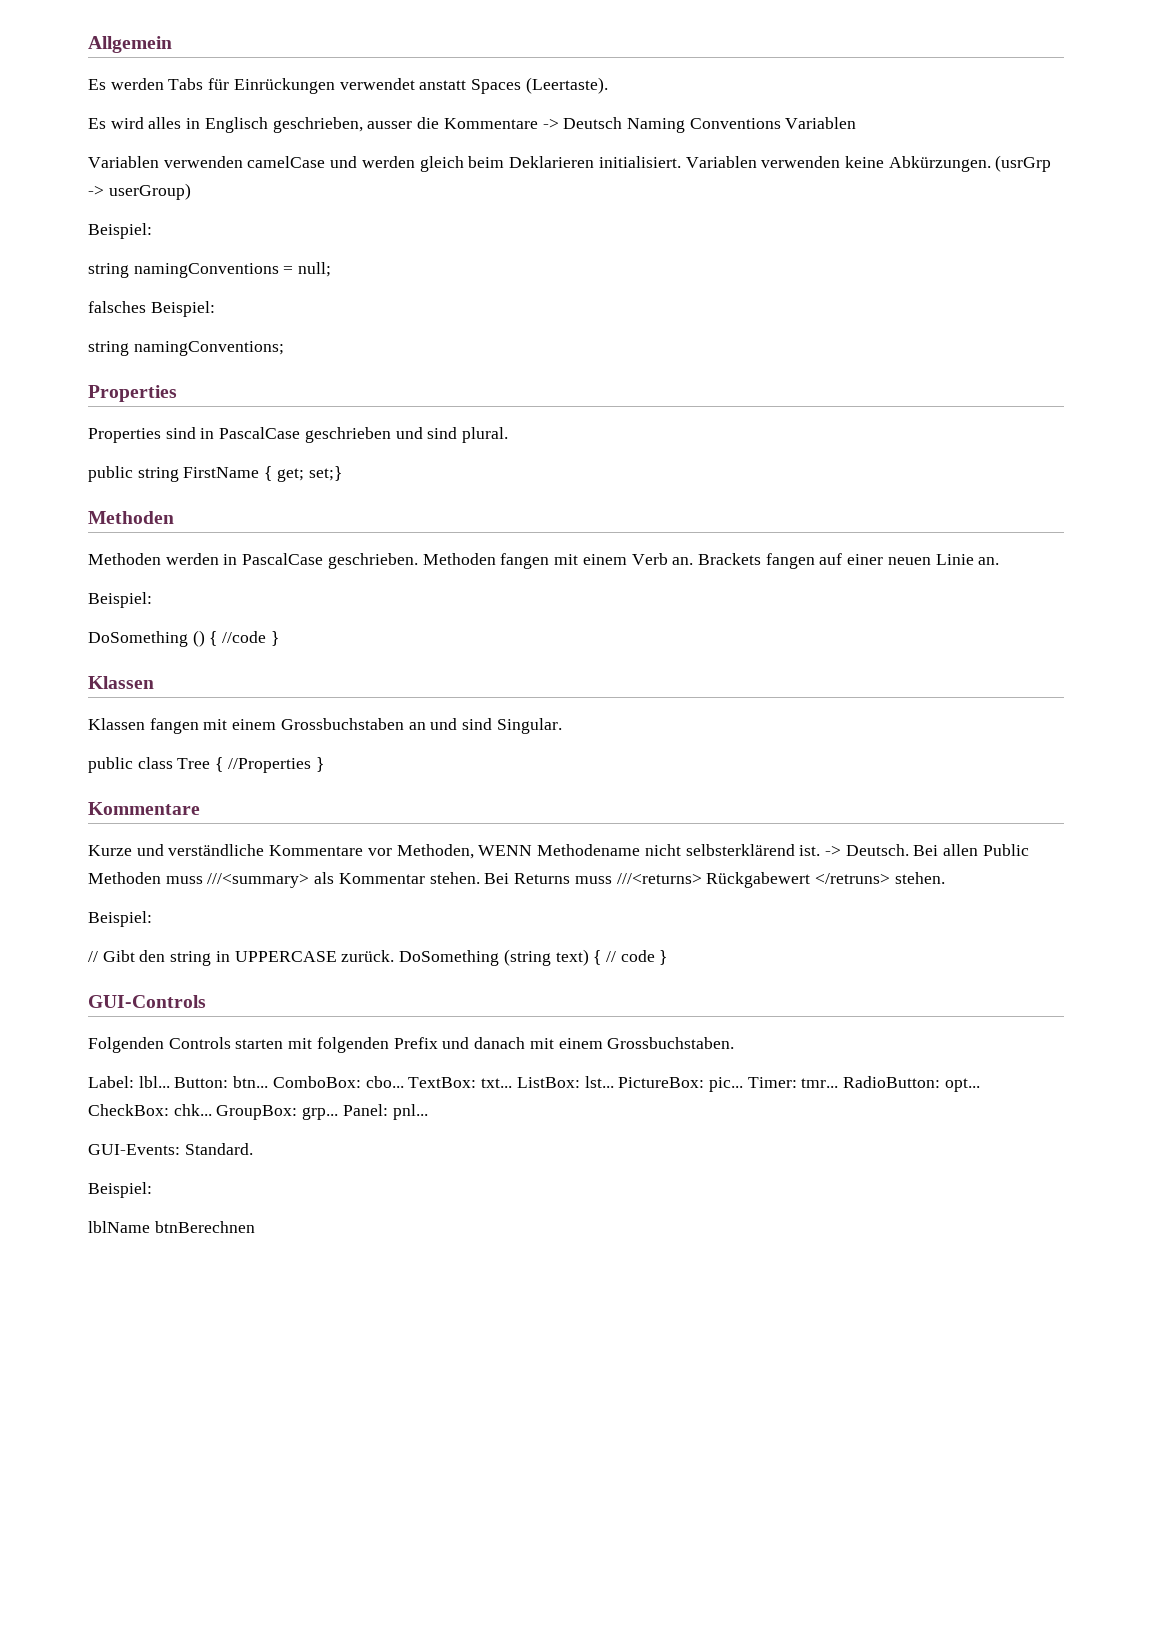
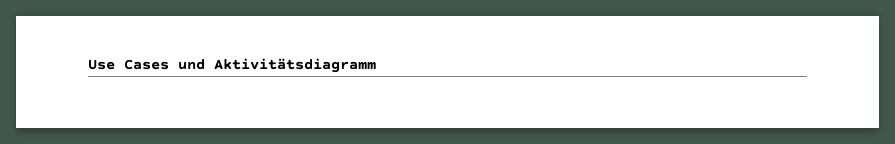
- Allgemein
- Es werden Tabs für Einrückungen verwendet anstatt Spaces (Leertaste).
- Es wird alles in Englisch geschrieben, ausser die Kommentare -> Deutsch Naming Conventions Variablen
- Variablen verwenden camelCase und werden gleich beim Deklarieren initialisiert. Variablen verwenden keine Abkürzungen. (usrGrp -> userGroup)
- Beispiel:
- string namingConventions = null;
- falsches Beispiel:
- string namingConventions;
- Properties
- Properties sind in PascalCase geschrieben und sind plural.
- public string FirstName { get; set;}
- Methoden
- Methoden werden in PascalCase geschrieben. Methoden fangen mit einem Verb an. Brackets fangen auf einer neuen Linie an.
- Beispiel:
- DoSomething () { //code }
- Klassen
- Klassen fangen mit einem Grossbuchstaben an und sind Singular.
- public class Tree { //Properties }
- Kommentare
- Kurze und verständliche Kommentare vor Methoden, WENN Methodename nicht selbsterklärend ist. -> Deutsch. Bei allen Public Methoden muss ///<summary> als Kommentar stehen. Bei Returns muss ///<returns> Rückgabewert </retruns> stehen.
- Beispiel:
- // Gibt den string in UPPERCASE zurück. DoSomething (string text) { // code }
- GUI-Controls
- Folgenden Controls starten mit folgenden Prefix und danach mit einem Grossbuchstaben.
- Label: lbl... Button: btn... ComboBox: cbo... TextBox: txt... ListBox: lst... PictureBox: pic... Timer: tmr... RadioButton: opt... CheckBox: chk... GroupBox: grp... Panel: pnl...
- GUI-Events: Standard.
- Beispiel:
- lblName btnBerechnen
+ Use Cases und Aktivitätsdiagramm

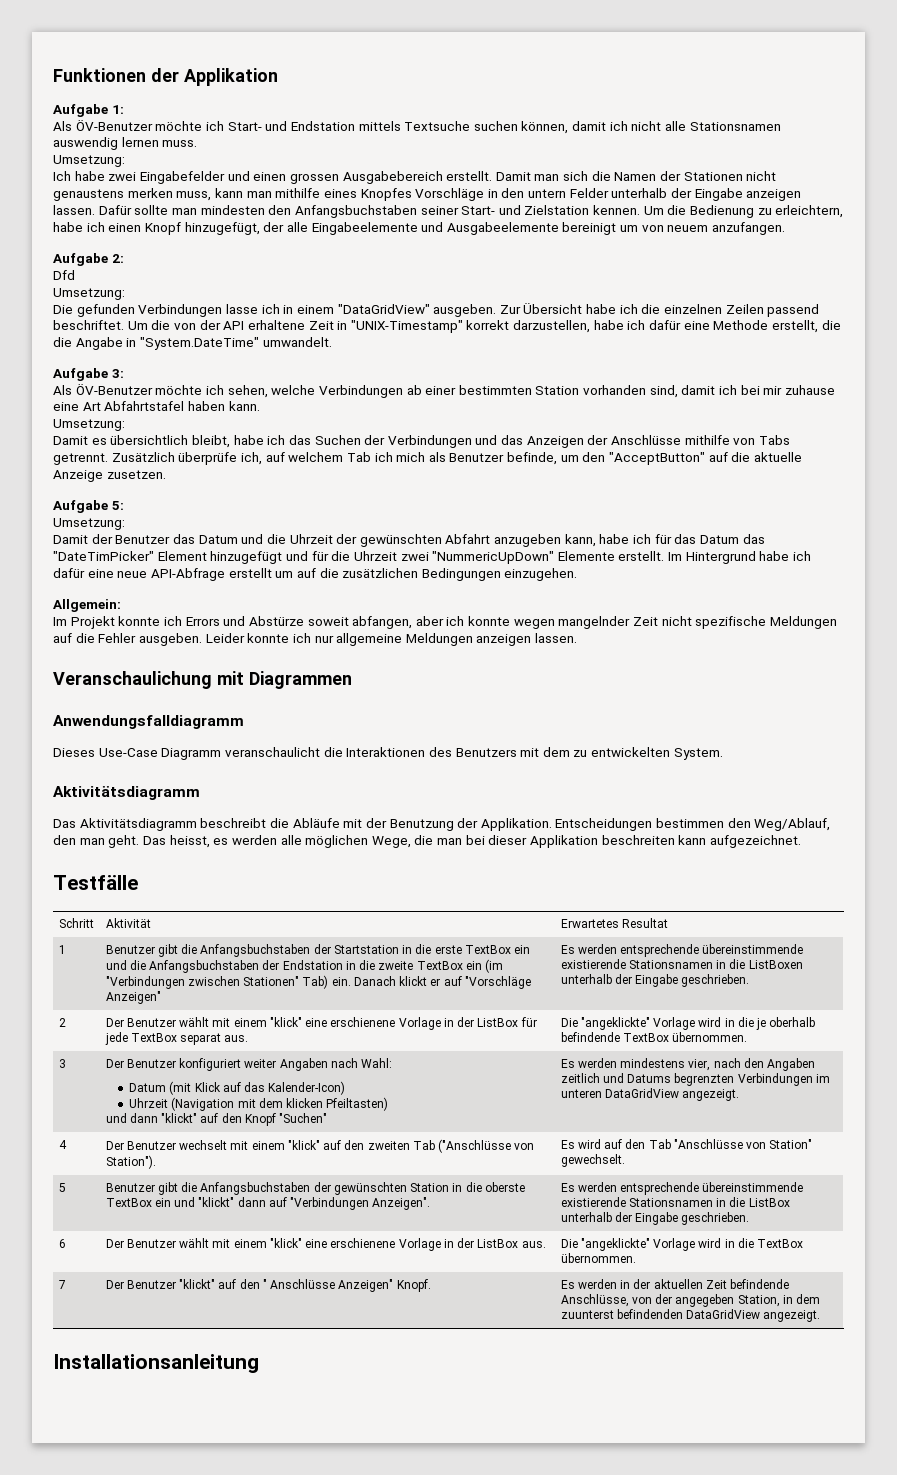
- Use Cases und Aktivitätsdiagramm
+ Funktionen der Applikation
+ Aufgabe 1:
+ Als ÖV-Benutzer möchte ich Start- und Endstation mittels Textsuche suchen können, damit ich nicht alle Stationsnamen auswendig lernen muss.
+ Umsetzung:
+ Ich habe zwei Eingabefelder und einen grossen Ausgabebereich erstellt. Damit man sich die Namen der Stationen nicht genaustens merken muss, kann man mithilfe eines Knopfes Vorschläge in den untern Felder unterhalb der Eingabe anzeigen lassen. Dafür sollte man mindesten den Anfangsbuchstaben seiner Start- und Zielstation kennen. Um die Bedienung zu erleichtern, habe ich einen Knopf hinzugefügt, der alle Eingabeelemente und Ausgabeelemente bereinigt um von neuem anzufangen.
+ Aufgabe 2:
+ Dfd
+ Umsetzung:
+ Die gefunden Verbindungen lasse ich in einem "DataGridView" ausgeben. Zur Übersicht habe ich die einzelnen Zeilen passend beschriftet. Um die von der API erhaltene Zeit in "UNIX-Timestamp" korrekt darzustellen, habe ich dafür eine Methode erstellt, die die Angabe in "System.DateTime" umwandelt.
+ Aufgabe 3:
+ Als ÖV-Benutzer möchte ich sehen, welche Verbindungen ab einer bestimmten Station vorhanden sind, damit ich bei mir zuhause eine Art Abfahrtstafel haben kann.
+ Umsetzung:
+ Damit es übersichtlich bleibt, habe ich das Suchen der Verbindungen und das Anzeigen der Anschlüsse mithilfe von Tabs getrennt. Zusätzlich überprüfe ich, auf welchem Tab ich mich als Benutzer befinde, um den "AcceptButton" auf die aktuelle Anzeige zusetzen.
+ Aufgabe 5:
+ Umsetzung:
+ Damit der Benutzer das Datum und die Uhrzeit der gewünschten Abfahrt anzugeben kann, habe ich für das Datum das "DateTimPicker" Element hinzugefügt und für die Uhrzeit zwei "NummericUpDown" Elemente erstellt. Im Hintergrund habe ich dafür eine neue API-Abfrage erstellt um auf die zusätzlichen Bedingungen einzugehen.
+ Allgemein:
+ Im Projekt konnte ich Errors und Abstürze soweit abfangen, aber ich konnte wegen mangelnder Zeit nicht spezifische Meldungen auf die Fehler ausgeben. Leider konnte ich nur allgemeine Meldungen anzeigen lassen.
+ Veranschaulichung mit Diagrammen
+ Anwendungsfalldiagramm
+ Dieses Use-Case Diagramm veranschaulicht die Interaktionen des Benutzers mit dem zu entwickelten System.
+ Aktivitätsdiagramm
+ Das Aktivitätsdiagramm beschreibt die Abläufe mit der Benutzung der Applikation. Entscheidungen bestimmen den Weg/Ablauf, den man geht. Das heisst, es werden alle möglichen Wege, die man bei dieser Applikation beschreiten kann aufgezeichnet.
+ Testfälle
+ Schritt | Aktivität | Erwartetes Resultat
+ 1 | Benutzer gibt die Anfangsbuchstaben der Startstation in die erste TextBox ein und die Anfangsbuchstaben der Endstation in die zweite TextBox ein (im "Verbindungen zwischen Stationen" Tab) ein. Danach klickt er auf "Vorschläge Anzeigen" | Es werden entsprechende übereinstimmende existierende Stationsnamen in die ListBoxen unterhalb der Eingabe geschrieben.
+ 2 | Der Benutzer wählt mit einem "klick" eine erschienene Vorlage in der ListBox für jede TextBox separat aus. | Die "angeklickte" Vorlage wird in die je oberhalb befindende TextBox übernommen.
+ 3 | Der Benutzer konfiguriert weiter Angaben nach Wahl:
+ Datum (mit Klick auf das Kalender-Icon)
+ Uhrzeit (Navigation mit dem klicken Pfeiltasten)
+ und dann "klickt" auf den Knopf "Suchen" | Es werden mindestens vier, nach den Angaben zeitlich und Datums begrenzten Verbindungen im unteren DataGridView angezeigt.
+ 4 | Der Benutzer wechselt mit einem "klick" auf den zweiten Tab ("Anschlüsse von Station"). | Es wird auf den Tab "Anschlüsse von Station" gewechselt.
+ 5 | Benutzer gibt die Anfangsbuchstaben der gewünschten Station in die oberste TextBox ein und "klickt" dann auf "Verbindungen Anzeigen". | Es werden entsprechende übereinstimmende existierende Stationsnamen in die ListBox unterhalb der Eingabe geschrieben.
+ 6 | Der Benutzer wählt mit einem "klick" eine erschienene Vorlage in der ListBox aus. | Die "angeklickte" Vorlage wird in die TextBox übernommen.
+ 7 | Der Benutzer "klickt" auf den " Anschlüsse Anzeigen" Knopf. | Es werden in der aktuellen Zeit befindende Anschlüsse, von der angegeben Station, in dem zuunterst befindenden DataGridView angezeigt.
+ Installationsanleitung

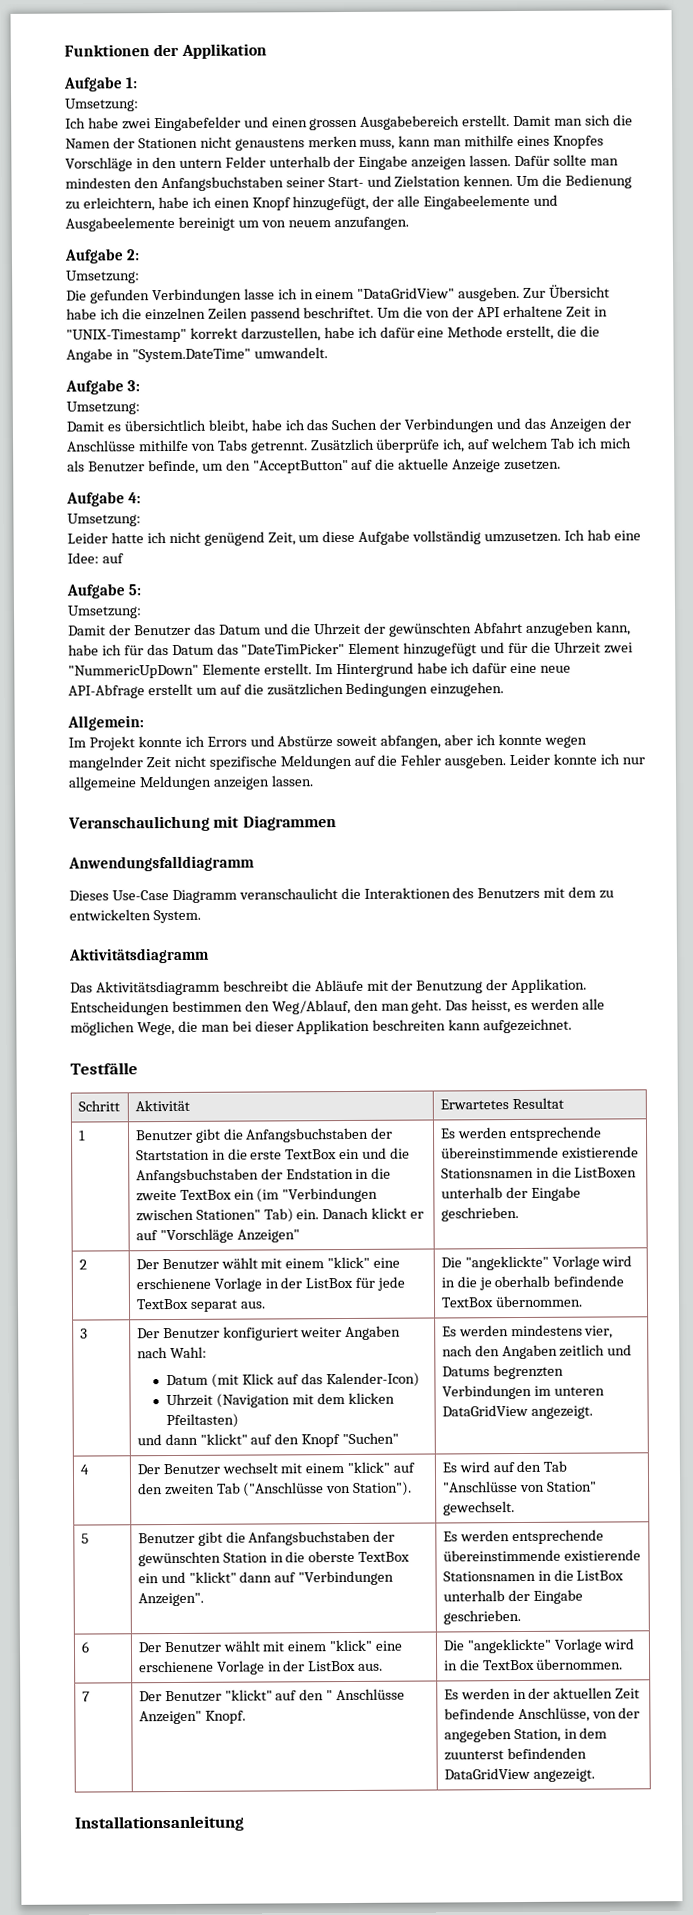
- Als ÖV-Benutzer möchte ich Start- und Endstation mittels Textsuche suchen können, damit ich nicht alle Stationsnamen auswendig lernen muss.
- Dfd
- Als ÖV-Benutzer möchte ich sehen, welche Verbindungen ab einer bestimmten Station vorhanden sind, damit ich bei mir zuhause eine Art Abfahrtstafel haben kann.
+ Aufgabe 4:
+ Umsetzung:
+ Leider hatte ich nicht genügend Zeit, um diese Aufgabe vollständig umzusetzen. Ich hab eine Idee: auf

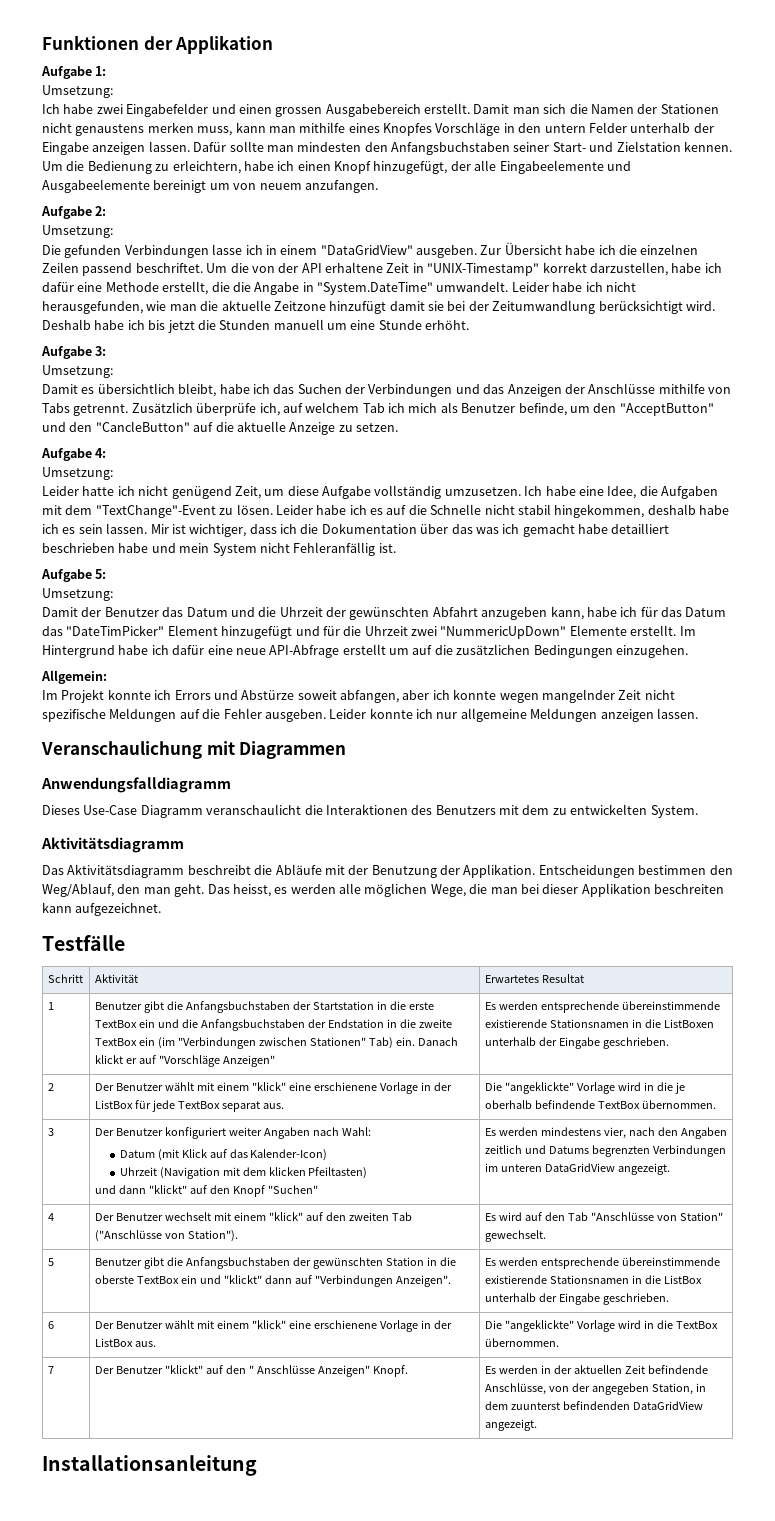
+ Leider habe ich nicht herausgefunden, wie man die aktuelle Zeitzone hinzufügt damit sie bei der Zeitumwandlung berücksichtigt wird. Deshalb habe ich bis jetzt die Stunden manuell um eine Stunde erhöht.
- Zusätzlich überprüfe ich, auf welchem Tab ich mich als Benutzer befinde, um den "AcceptButton" auf die aktuelle Anzeige zusetzen.
+ Zusätzlich überprüfe ich, auf welchem Tab ich mich als Benutzer befinde, um den "AcceptButton" und den "CancleButton" auf die aktuelle Anzeige zu setzen.
- Ich hab eine Idee: auf
+ Ich habe eine Idee, die Aufgaben mit dem "TextChange"-Event zu lösen. Leider habe ich es auf die Schnelle nicht stabil hingekommen, deshalb habe ich es sein lassen. Mir ist wichtiger, dass ich die Dokumentation über das was ich gemacht habe detailliert beschrieben habe und mein System nicht Fehleranfällig ist.

